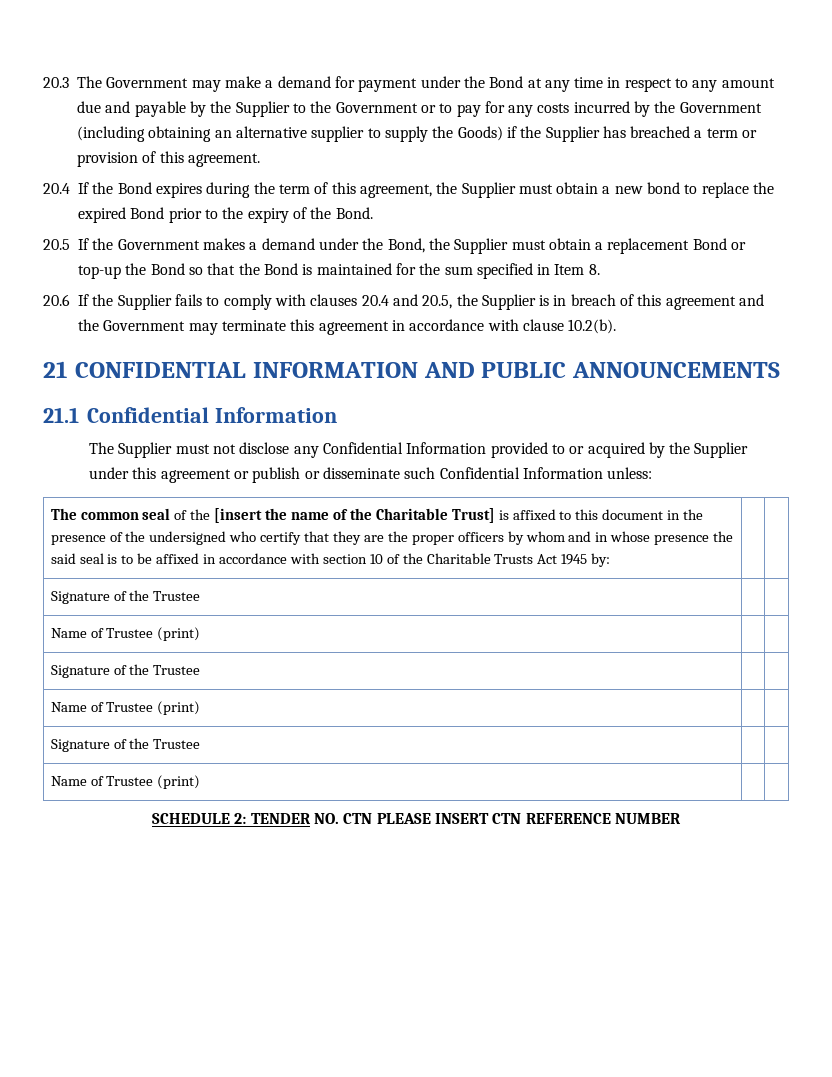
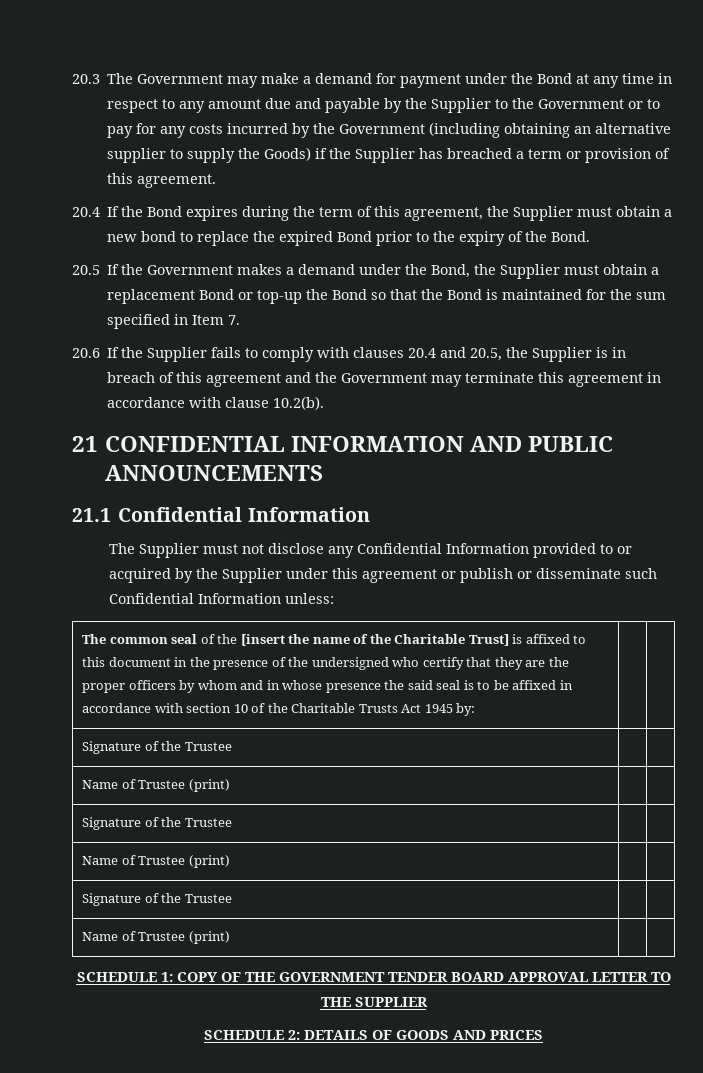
- 20.5 If the Government makes a demand under the Bond, the Supplier must obtain a replacement Bond or top-up the Bond so that the Bond is maintained for the sum specified in Item 8.
+ 20.5 If the Government makes a demand under the Bond, the Supplier must obtain a replacement Bond or top-up the Bond so that the Bond is maintained for the sum specified in Item 7.
- SCHEDULE 2: TENDER NO. CTN PLEASE INSERT CTN REFERENCE NUMBER
+ SCHEDULE 1: COPY OF THE GOVERNMENT TENDER BOARD APPROVAL LETTER TO THE SUPPLIER
+ SCHEDULE 2: DETAILS OF GOODS AND PRICES

